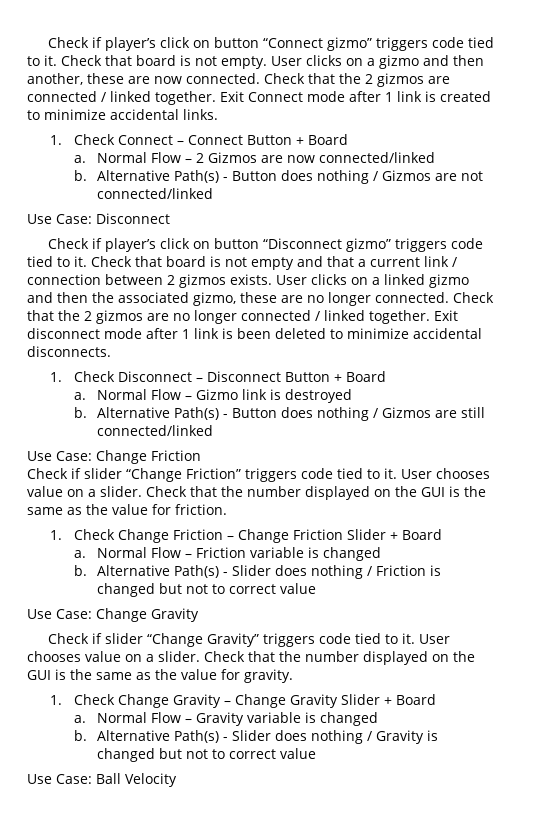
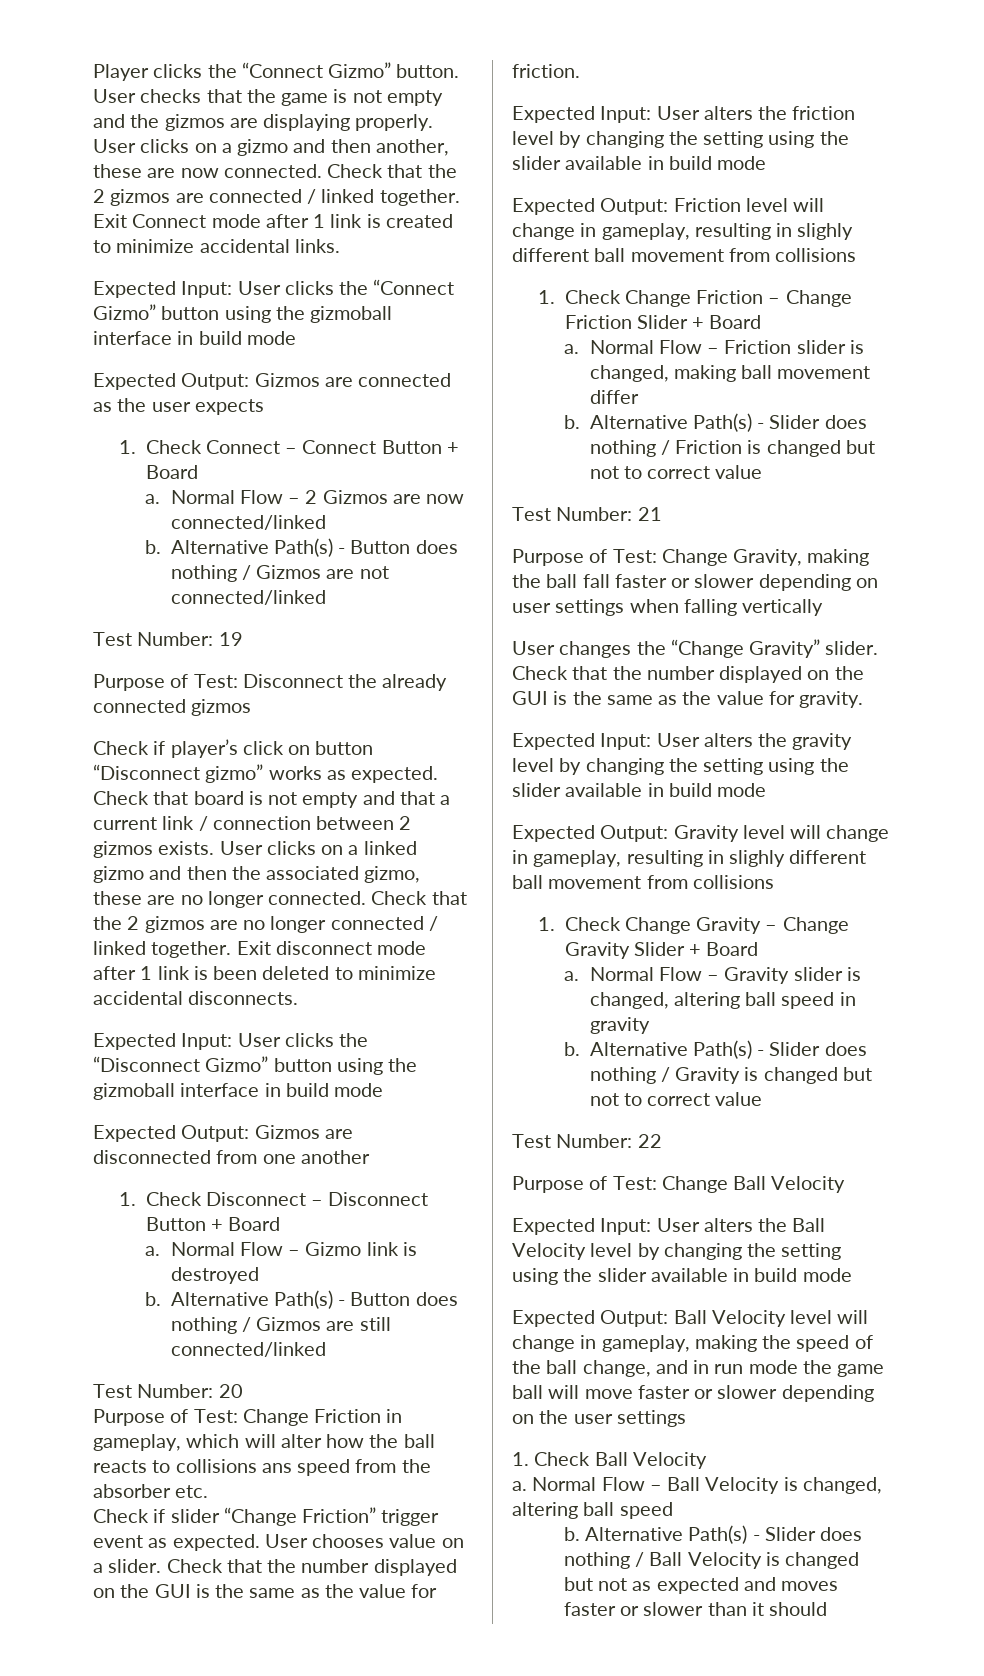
- Check if player’s click on button “Connect gizmo” triggers code tied to it. Check that board is not empty.
+ Player clicks the “Connect Gizmo” button. User checks that the game is not empty and the gizmos are displaying properly.
+ Expected Input: User clicks the “Connect Gizmo” button using the gizmoball interface in build mode
+ Expected Output: Gizmos are connected as the user expects
- Use Case: Disconnect
+ Test Number: 19
+ Purpose of Test: Disconnect the already connected gizmos
- Check if player’s click on button “Disconnect gizmo” triggers code tied to it.
+ Check if player’s click on button “Disconnect gizmo” works as expected.
+ Expected Input: User clicks the “Disconnect Gizmo” button using the gizmoball interface in build mode
+ Expected Output: Gizmos are disconnected from one another
- Use Case: Change Friction
+ Test Number: 20
+ Purpose of Test: Change Friction in gameplay, which will alter how the ball reacts to collisions ans speed from the absorber etc.
- Check if slider “Change Friction” triggers code tied to it.
+ Check if slider “Change Friction” trigger event as expected.
+ Expected Input: User alters the friction level by changing the setting using the slider available in build mode
+ Expected Output: Friction level will change in gameplay, resulting in slighly different ball movement from collisions
- Normal Flow – Friction variable is changed
+ Normal Flow – Friction slider is changed, making ball movement differ
- Use Case: Change Gravity
- Check if slider “Change Gravity” triggers code tied to it. User chooses value on a slider.
+ Test Number: 21
+ Purpose of Test: Change Gravity, making the ball fall faster or slower depending on user settings when falling vertically
+ User changes the “Change Gravity” slider.
+ Expected Input: User alters the gravity level by changing the setting using the slider available in build mode
+ Expected Output: Gravity level will change in gameplay, resulting in slighly different ball movement from collisions
- Normal Flow – Gravity variable is changed
+ Normal Flow – Gravity slider is changed, altering ball speed in gravity
- Use Case: Ball Velocity
+ Test Number: 22
+ Purpose of Test: Change Ball Velocity
+ Expected Input: User alters the Ball Velocity level by changing the setting using the slider available in build mode
+ Expected Output: Ball Velocity level will change in gameplay, making the speed of the ball change, and in run mode the game ball will move faster or slower depending on the user settings
+ 1. Check Ball Velocity
+ a. Normal Flow – Ball Velocity is changed, altering ball speed
+ b. Alternative Path(s) - Slider does nothing / Ball Velocity is changed but not as expected and moves faster or slower than it should

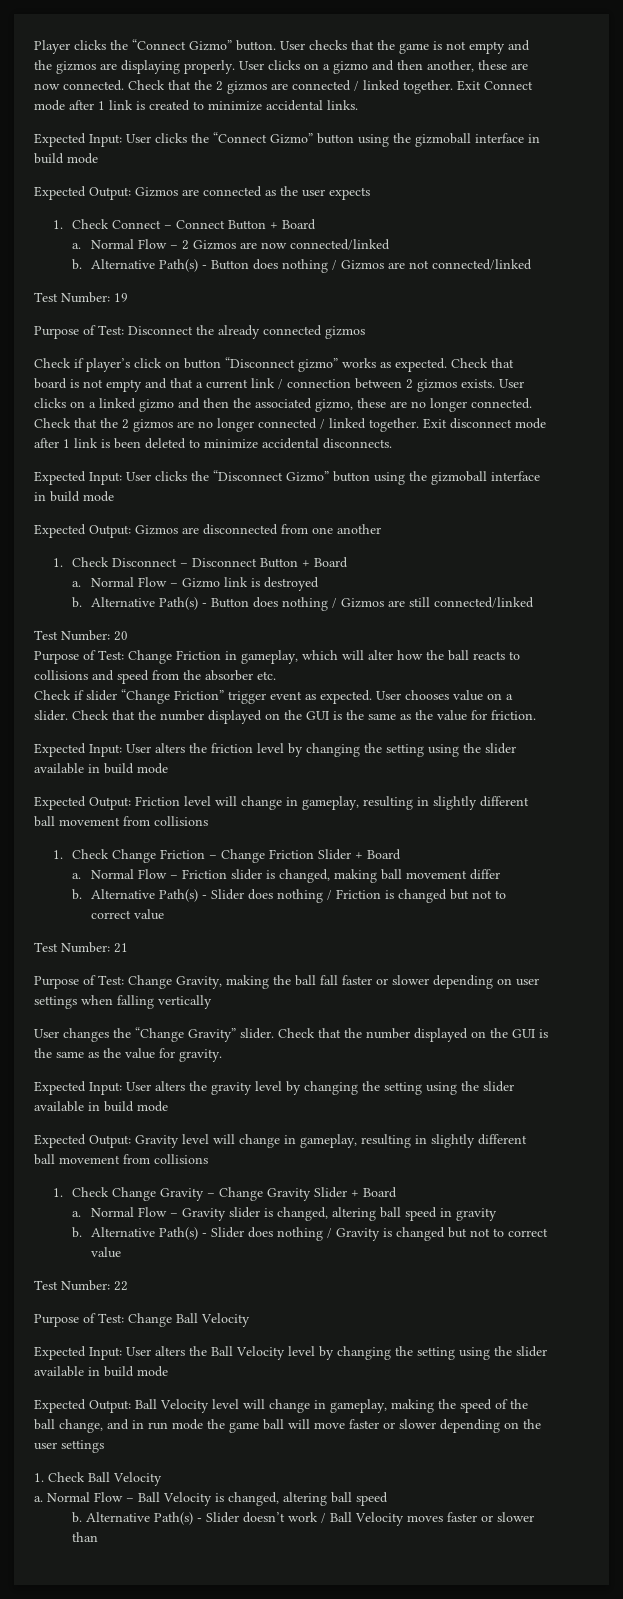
- Purpose of Test: Change Friction in gameplay, which will alter how the ball reacts to collisions ans speed from the absorber etc.
+ Purpose of Test: Change Friction in gameplay, which will alter how the ball reacts to collisions and speed from the absorber etc.
- Expected Output: Friction level will change in gameplay, resulting in slighly different ball movement from collisions
+ Expected Output: Friction level will change in gameplay, resulting in slightly different ball movement from collisions
- Expected Output: Gravity level will change in gameplay, resulting in slighly different ball movement from collisions
+ Expected Output: Gravity level will change in gameplay, resulting in slightly different ball movement from collisions
- Alternative Path(s) - Slider does nothing / Ball Velocity is changed but not as expected and moves faster or slower than it should
+ Alternative Path(s) - Slider doesn’t work / Ball Velocity moves faster or slower than

